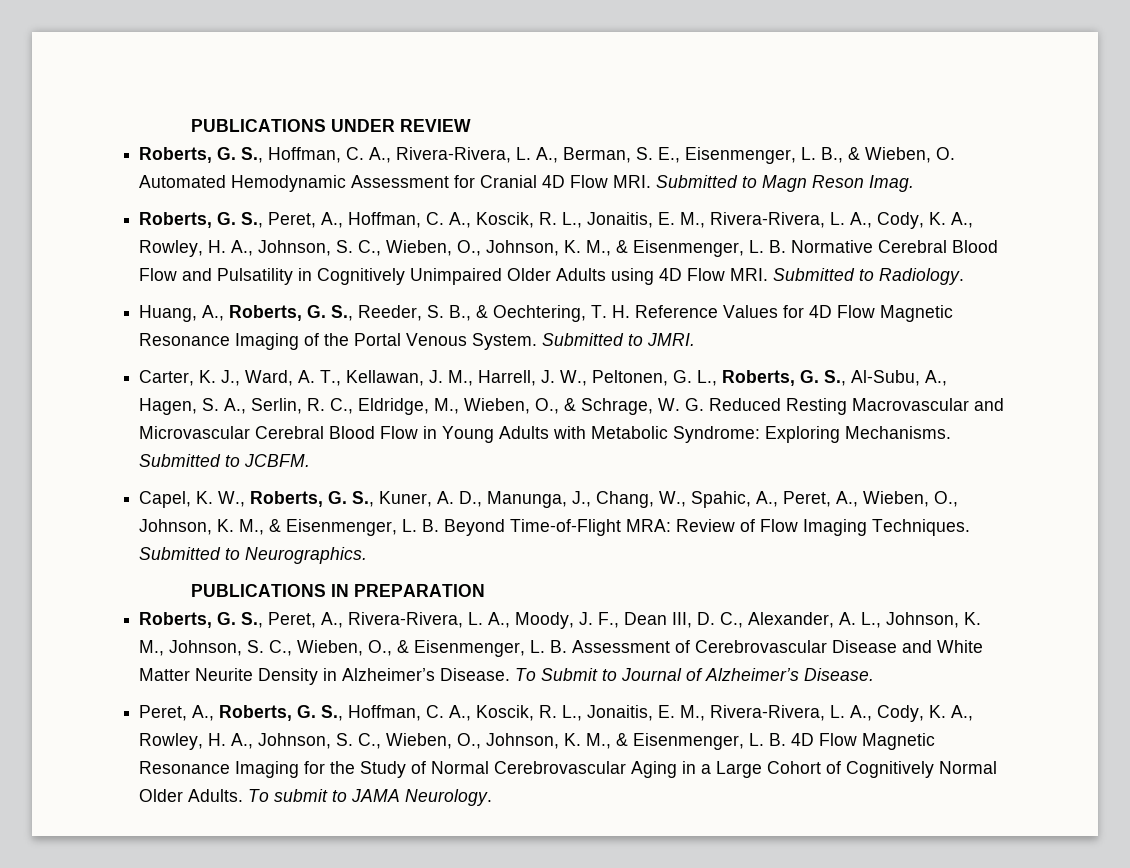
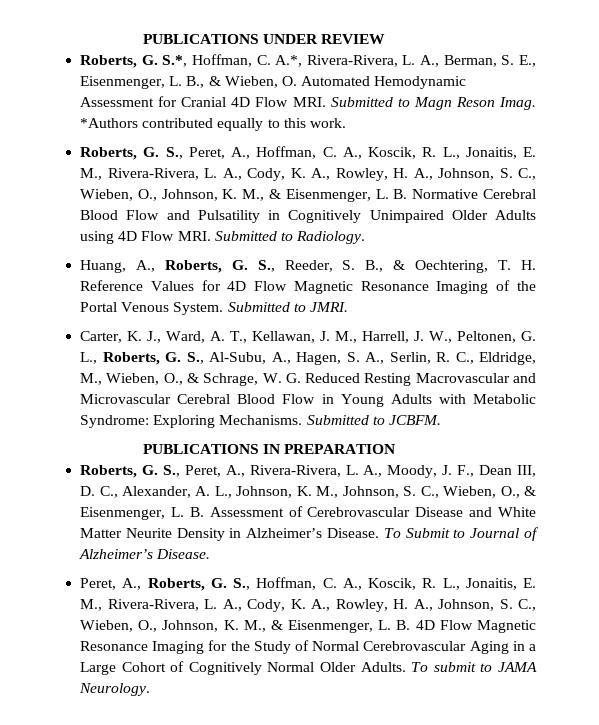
- Roberts, G. S., Hoffman, C. A., Rivera-Rivera, L. A., Berman, S. E., Eisenmenger, L. B., & Wieben, O. Automated Hemodynamic Assessment for Cranial 4D Flow MRI. Submitted to Magn Reson Imag.
+ Roberts, G. S.*, Hoffman, C. A.*, Rivera-Rivera, L. A., Berman, S. E., Eisenmenger, L. B., & Wieben, O. Automated Hemodynamic Assessment for Cranial 4D Flow MRI. Submitted to Magn Reson Imag. *Authors contributed equally to this work.
- Capel, K. W., Roberts, G. S., Kuner, A. D., Manunga, J., Chang, W., Spahic, A., Peret, A., Wieben, O., Johnson, K. M., & Eisenmenger, L. B. Beyond Time-of-Flight MRA: Review of Flow Imaging Techniques. Submitted to Neurographics.

